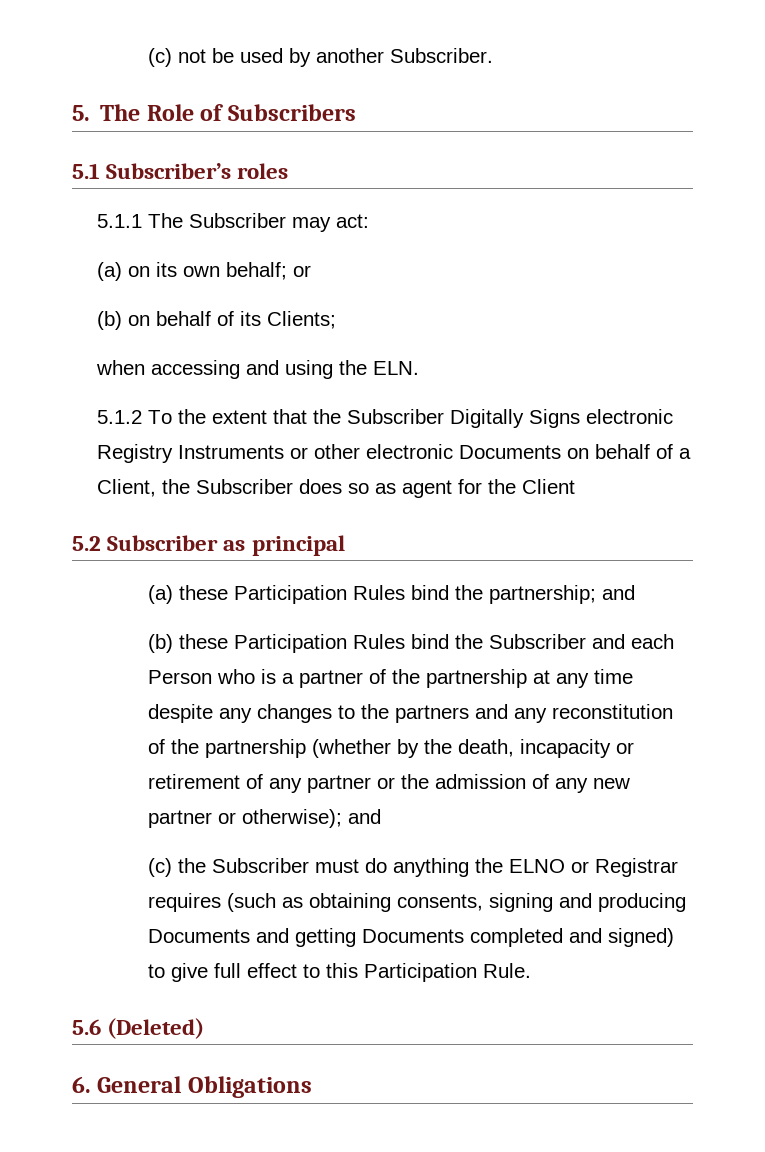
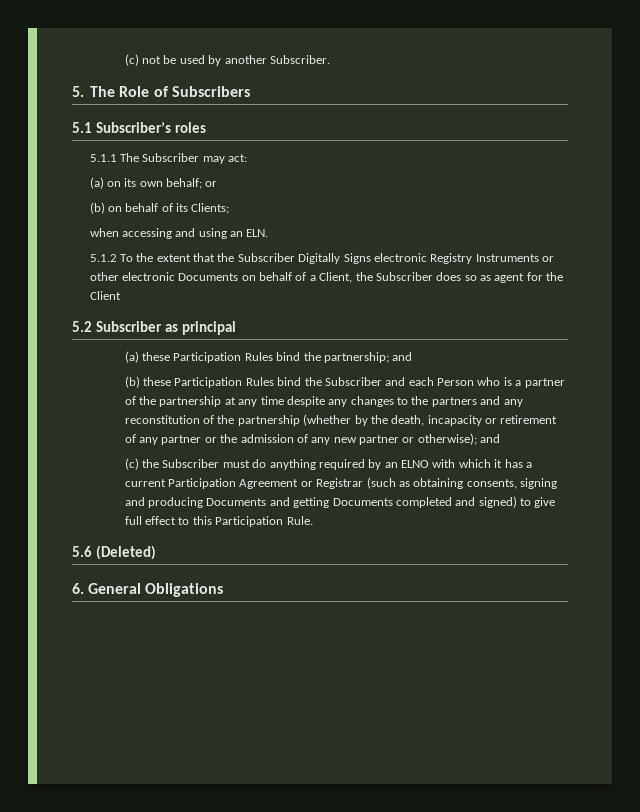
- when accessing and using the ELN.
+ when accessing and using an ELN.
- (c) the Subscriber must do anything the ELNO or Registrar requires (such as obtaining consents, signing and producing Documents and getting Documents completed and signed) to give full effect to this Participation Rule.
+ (c) the Subscriber must do anything required by an ELNO with which it has a current Participation Agreement or Registrar (such as obtaining consents, signing and producing Documents and getting Documents completed and signed) to give full effect to this Participation Rule.

